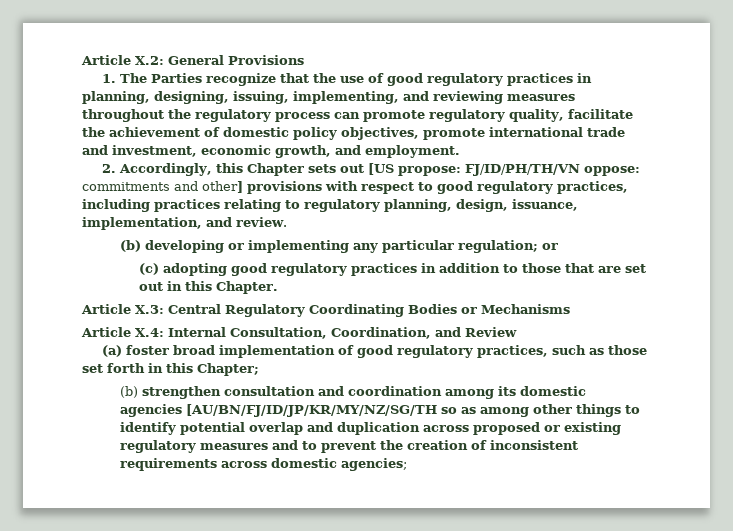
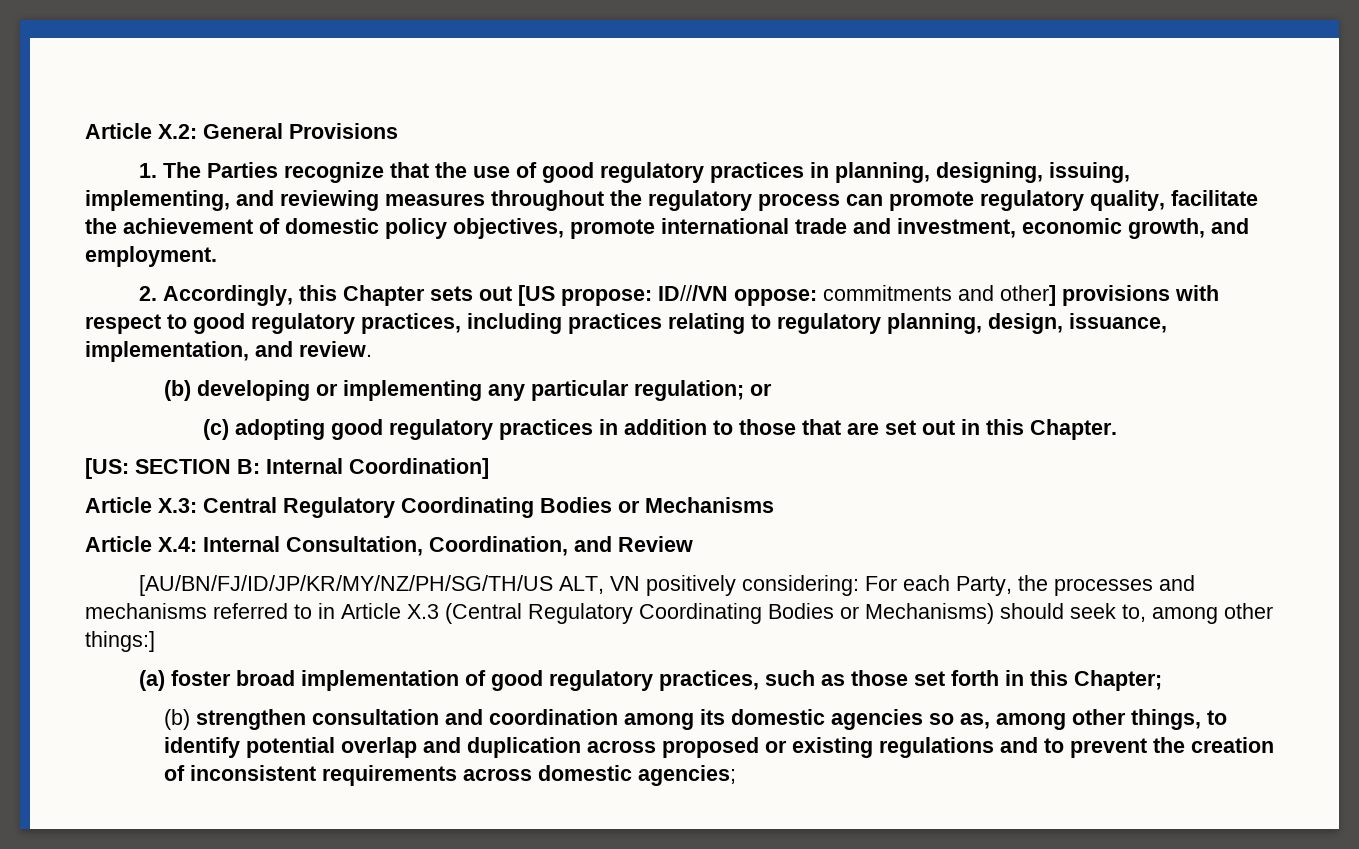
- 2. Accordingly, this Chapter sets out [US propose: FJ/ID/PH/TH/VN oppose: commitments and other] provisions with respect to good regulatory practices, including practices relating to regulatory planning, design, issuance, implementation, and review.
+ 2. Accordingly, this Chapter sets out [US propose: ID///VN oppose: commitments and other] provisions with respect to good regulatory practices, including practices relating to regulatory planning, design, issuance, implementation, and review.
+ [US: SECTION B: Internal Coordination]
+ [AU/BN/FJ/ID/JP/KR/MY/NZ/PH/SG/TH/US ALT, VN positively considering: For each Party, the processes and mechanisms referred to in Article X.3 (Central Regulatory Coordinating Bodies or Mechanisms) should seek to, among other things:]
- (b) strengthen consultation and coordination among its domestic agencies [AU/BN/FJ/ID/JP/KR/MY/NZ/SG/TH so as among other things to identify potential overlap and duplication across proposed or existing regulatory measures and to prevent the creation of inconsistent requirements across domestic agencies;
+ (b) strengthen consultation and coordination among its domestic agencies so as, among other things, to identify potential overlap and duplication across proposed or existing regulations and to prevent the creation of inconsistent requirements across domestic agencies;

